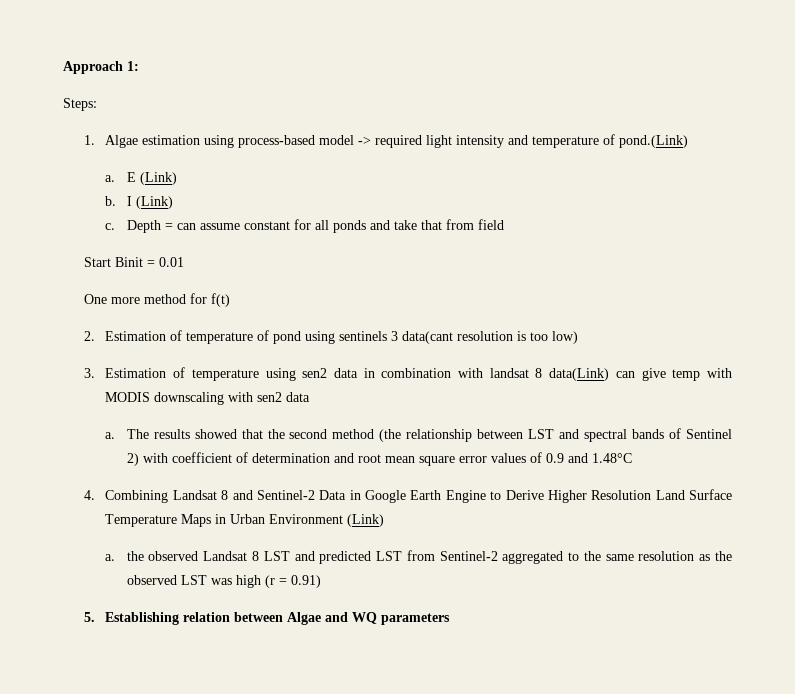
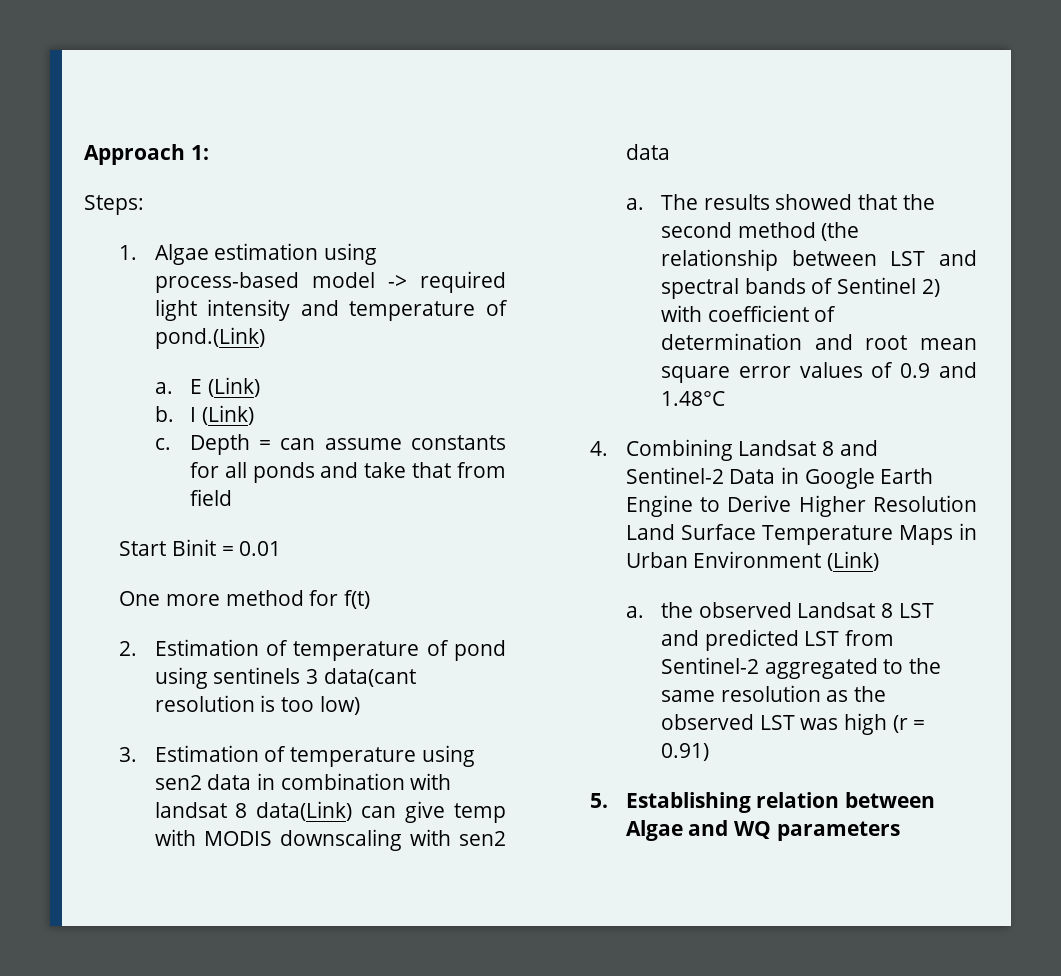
- Depth = can assume constant for all ponds and take that from field
+ Depth = can assume constants for all ponds and take that from field

